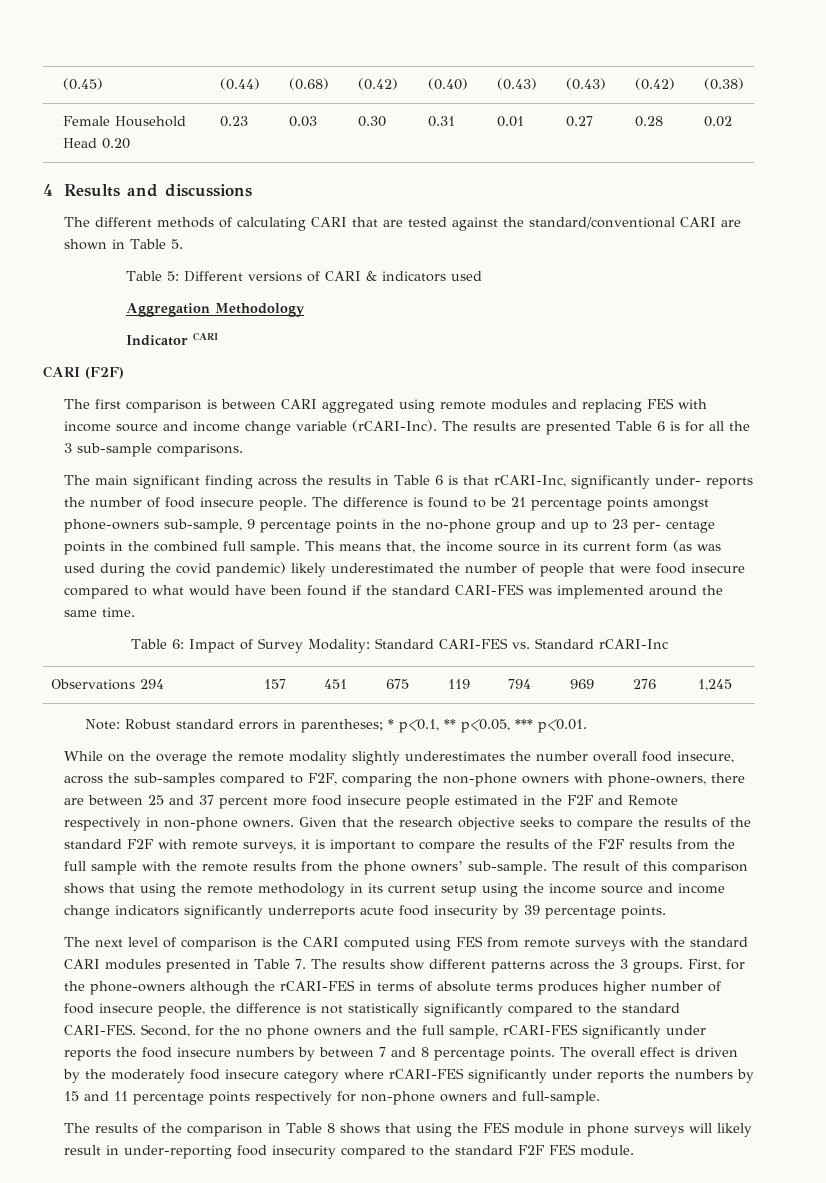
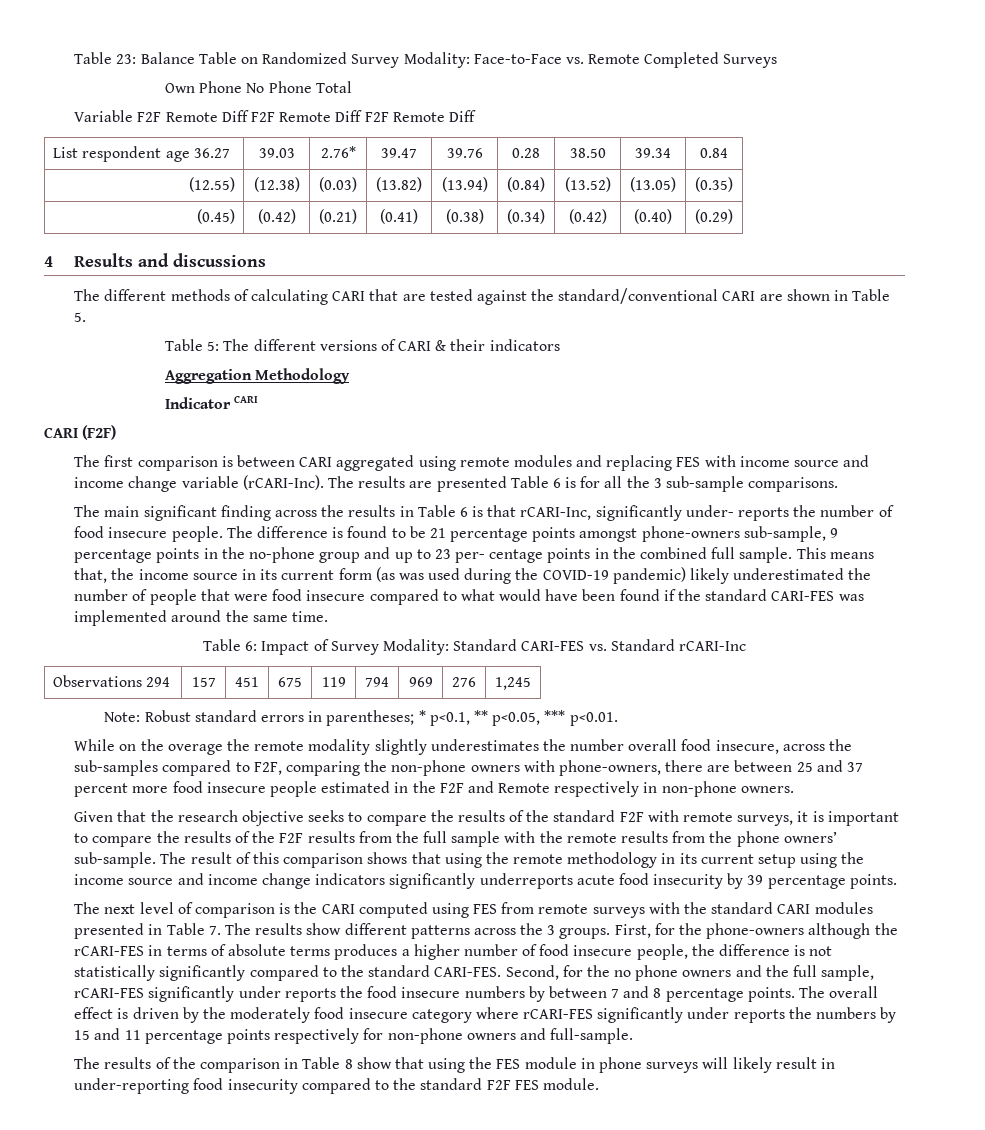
- (0.45) | (0.44) | (0.68) | (0.42) | (0.40) | (0.43) | (0.43) | (0.42) | (0.38)
- Female Household Head 0.20 | 0.23 | 0.03 | 0.30 | 0.31 | 0.01 | 0.27 | 0.28 | 0.02
+ Table 23: Balance Table on Randomized Survey Modality: Face-to-Face vs. Remote Completed Surveys
+ Own Phone No Phone Total
+ Variable F2F Remote Diff F2F Remote Diff F2F Remote Diff
+ List respondent age 36.27 | 39.03 | 2.76* | 39.47 | 39.76 | 0.28 | 38.50 | 39.34 | 0.84
+ (12.55) | (12.38) | (0.03) | (13.82) | (13.94) | (0.84) | (13.52) | (13.05) | (0.35)
+ (0.45) | (0.42) | (0.21) | (0.41) | (0.38) | (0.34) | (0.42) | (0.40) | (0.29)
- Table 5: Different versions of CARI & indicators used
+ Table 5: The different versions of CARI & their indicators
- This means that, the income source in its current form (as was used during the covid pandemic) likely underestimated the number of people that were food insecure compared to what would have been found if the standard CARI-FES was implemented around the same time.
+ This means that, the income source in its current form (as was used during the COVID-19 pandemic) likely underestimated the number of people that were food insecure compared to what would have been found if the standard CARI-FES was implemented around the same time.
- While on the overage the remote modality slightly underestimates the number overall food insecure, across the sub-samples compared to F2F, comparing the non-phone owners with phone-owners, there are between 25 and 37 percent more food insecure people estimated in the F2F and Remote respectively in non-phone owners. Given that the research objective seeks to compare the results of the standard F2F with remote surveys, it is important to compare the results of the F2F results from the full sample with the remote results from the phone owners’ sub-sample.
+ While on the overage the remote modality slightly underestimates the number overall food insecure, across the sub-samples compared to F2F, comparing the non-phone owners with phone-owners, there are between 25 and 37 percent more food insecure people estimated in the F2F and Remote respectively in non-phone owners.
+ Given that the research objective seeks to compare the results of the standard F2F with remote surveys, it is important to compare the results of the F2F results from the full sample with the remote results from the phone owners’ sub-sample.
- First, for the phone-owners although the rCARI-FES in terms of absolute terms produces higher number of food insecure people, the difference is not statistically significantly compared to the standard CARI-FES.
+ First, for the phone-owners although the rCARI-FES in terms of absolute terms produces a higher number of food insecure people, the difference is not statistically significantly compared to the standard CARI-FES.
- The results of the comparison in Table 8 shows that using the FES module in phone surveys will likely result in under-reporting food insecurity compared to the standard F2F FES module.
+ The results of the comparison in Table 8 show that using the FES module in phone surveys will likely result in under-reporting food insecurity compared to the standard F2F FES module.

